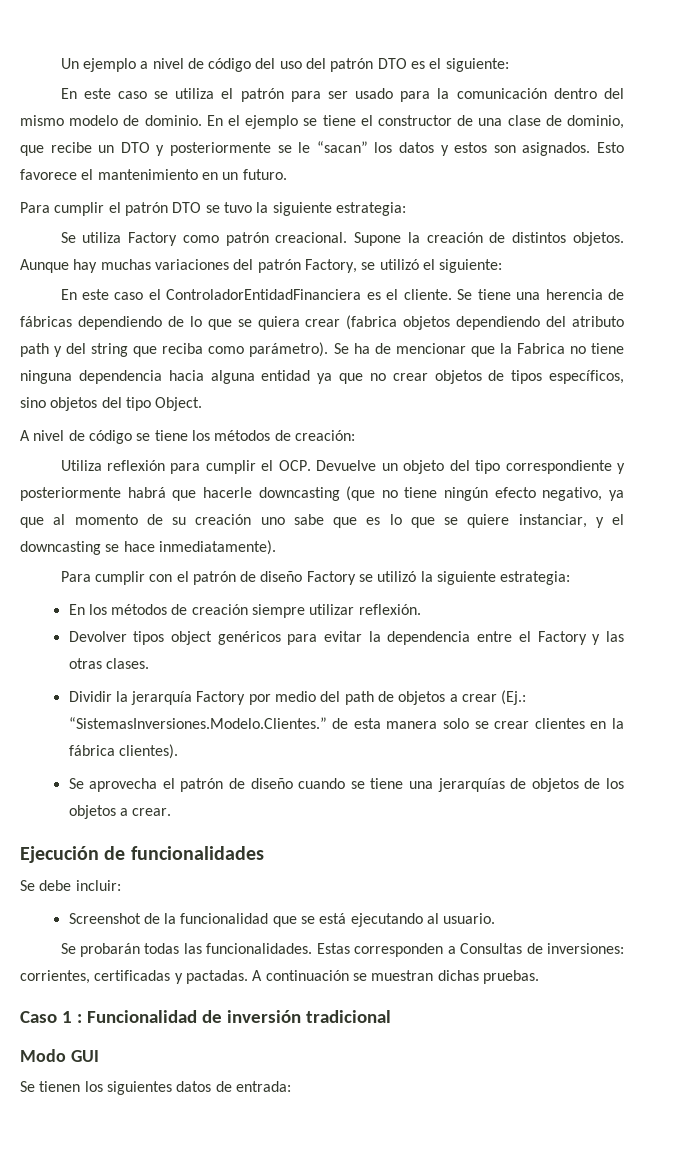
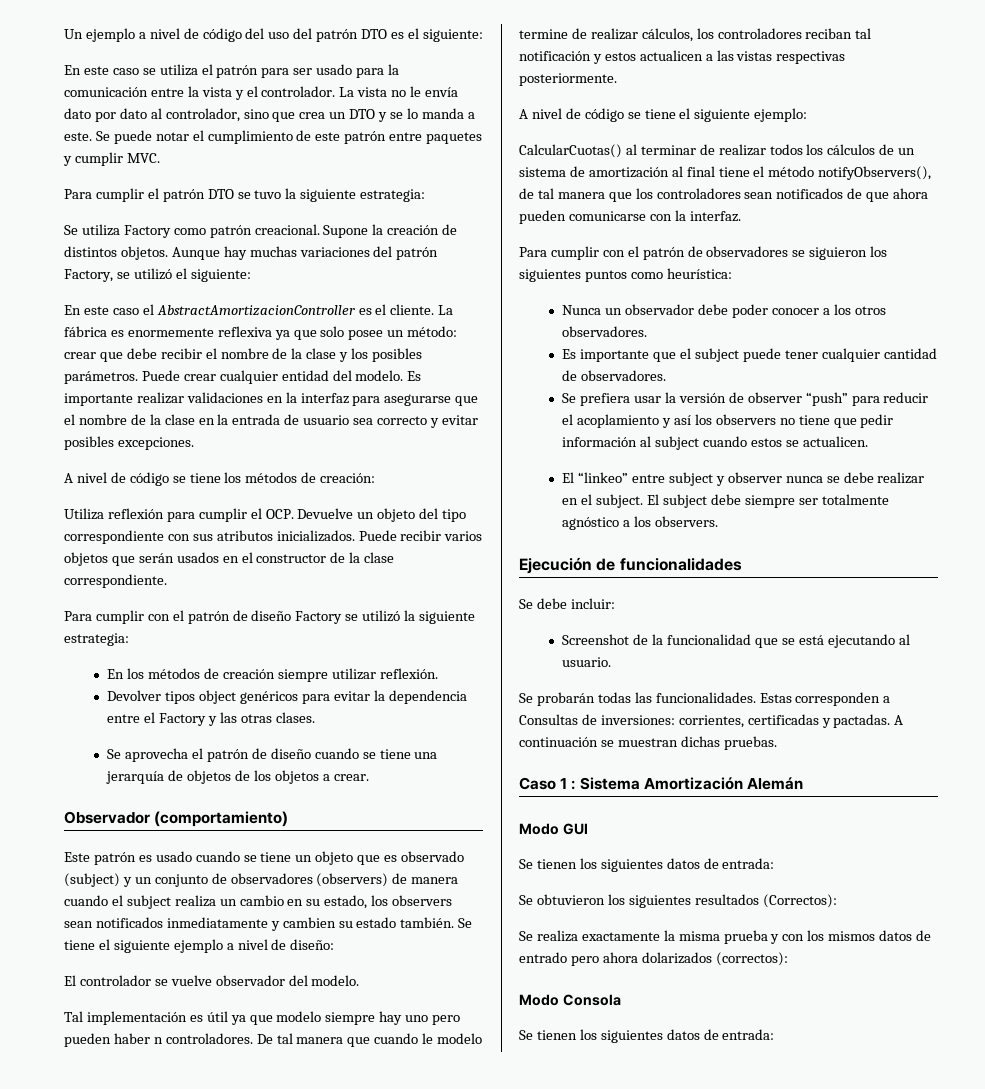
- En este caso se utiliza el patrón para ser usado para la comunicación dentro del mismo modelo de dominio. En el ejemplo se tiene el constructor de una clase de dominio, que recibe un DTO y posteriormente se le “sacan” los datos y estos son asignados. Esto favorece el mantenimiento en un futuro.
+ En este caso se utiliza el patrón para ser usado para la comunicación entre la vista y el controlador. La vista no le envía dato por dato al controlador, sino que crea un DTO y se lo manda a este. Se puede notar el cumplimiento de este patrón entre paquetes y cumplir MVC.
- En este caso el ControladorEntidadFinanciera es el cliente.
+ En este caso el AbstractAmortizacionController es el cliente.
- Se tiene una herencia de fábricas dependiendo de lo que se quiera crear (fabrica objetos dependiendo del atributo path y del string que reciba como parámetro). Se ha de mencionar que la Fabrica no tiene ninguna dependencia hacia alguna entidad ya que no crear objetos de tipos específicos, sino objetos del tipo Object.
+ La fábrica es enormemente reflexiva ya que solo posee un método: crear que debe recibir el nombre de la clase y los posibles parámetros. Puede crear cualquier entidad del modelo. Es importante realizar validaciones en la interfaz para asegurarse que el nombre de la clase en la entrada de usuario sea correcto y evitar posibles excepciones.
- Utiliza reflexión para cumplir el OCP. Devuelve un objeto del tipo correspondiente y posteriormente habrá que hacerle downcasting (que no tiene ningún efecto negativo, ya que al momento de su creación uno sabe que es lo que se quiere instanciar, y el downcasting se hace inmediatamente).
+ Utiliza reflexión para cumplir el OCP. Devuelve un objeto del tipo correspondiente con sus atributos inicializados. Puede recibir varios objetos que serán usados en el constructor de la clase correspondiente.
- Dividir la jerarquía Factory por medio del path de objetos a crear (Ej.: “SistemasInversiones.Modelo.Clientes.” de esta manera solo se crear clientes en la fábrica clientes).
- Se aprovecha el patrón de diseño cuando se tiene una jerarquías de objetos de los objetos a crear.
+ Se aprovecha el patrón de diseño cuando se tiene una jerarquía de objetos de los objetos a crear.
+ Observador (comportamiento)
+ Este patrón es usado cuando se tiene un objeto que es observado (subject) y un conjunto de observadores (observers) de manera cuando el subject realiza un cambio en su estado, los observers sean notificados inmediatamente y cambien su estado también. Se tiene el siguiente ejemplo a nivel de diseño:
+ El controlador se vuelve observador del modelo.
+ Tal implementación es útil ya que modelo siempre hay uno pero pueden haber n controladores. De tal manera que cuando le modelo termine de realizar cálculos, los controladores reciban tal notificación y estos actualicen a las vistas respectivas posteriormente.
+ A nivel de código se tiene el siguiente ejemplo:
+ CalcularCuotas() al terminar de realizar todos los cálculos de un sistema de amortización al final tiene el método notifyObservers(), de tal manera que los controladores sean notificados de que ahora pueden comunicarse con la interfaz.
+ Para cumplir con el patrón de observadores se siguieron los siguientes puntos como heurística:
+ Nunca un observador debe poder conocer a los otros observadores.
+ Es importante que el subject puede tener cualquier cantidad de observadores.
+ Se prefiera usar la versión de observer “push” para reducir el acoplamiento y así los observers no tiene que pedir información al subject cuando estos se actualicen.
+ El “linkeo” entre subject y observer nunca se debe realizar en el subject. El subject debe siempre ser totalmente agnóstico a los observers.
- Caso 1 : Funcionalidad de inversión tradicional
+ Caso 1 : Sistema Amortización Alemán
+ Se obtuvieron los siguientes resultados (Correctos):
+ Se realiza exactamente la misma prueba y con los mismos datos de entrado pero ahora dolarizados (correctos):
+ Modo Consola
+ Se tienen los siguientes datos de entrada:

